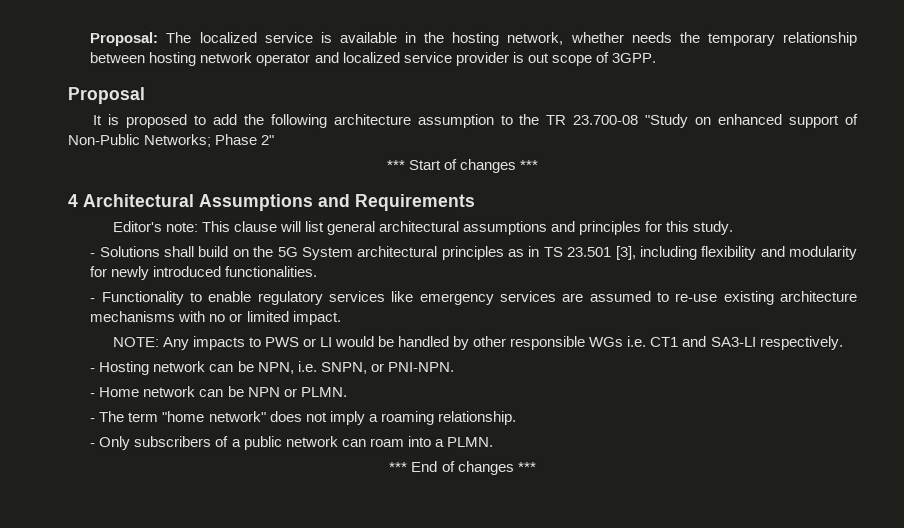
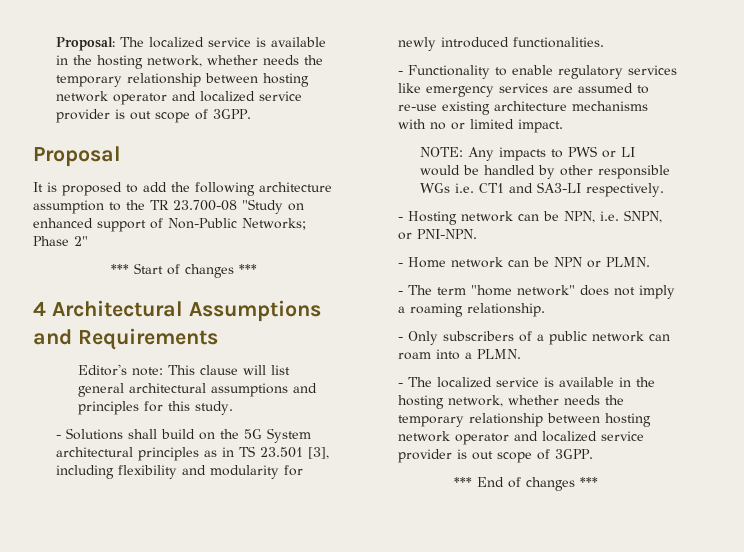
+ - The localized service is available in the hosting network, whether needs the temporary relationship between hosting network operator and localized service provider is out scope of 3GPP.

